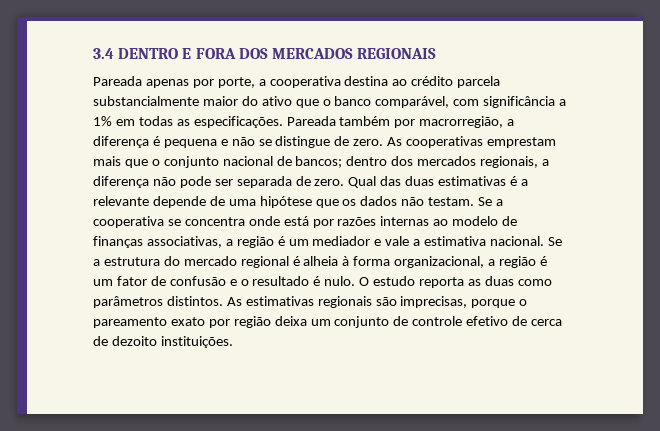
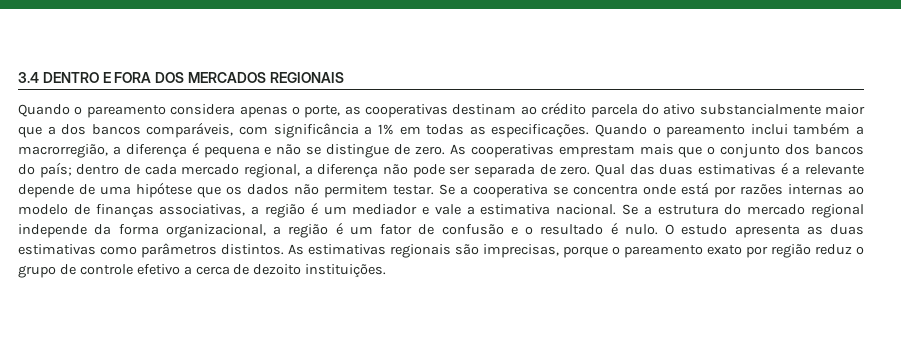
- Pareada apenas por porte, a cooperativa destina ao crédito parcela substancialmente maior do ativo que o banco comparável, com significância a 1% em todas as especificações.
+ Quando o pareamento considera apenas o porte, as cooperativas destinam ao crédito parcela do ativo substancialmente maior que a dos bancos comparáveis, com significância a 1% em todas as especificações.
- Pareada também por macrorregião, a diferença é pequena e não se distingue de zero.
+ Quando o pareamento inclui também a macrorregião, a diferença é pequena e não se distingue de zero.
- As cooperativas emprestam mais que o conjunto nacional de bancos; dentro dos mercados regionais, a diferença não pode ser separada de zero.
+ As cooperativas emprestam mais que o conjunto dos bancos do país; dentro de cada mercado regional, a diferença não pode ser separada de zero.
- Qual das duas estimativas é a relevante depende de uma hipótese que os dados não testam.
+ Qual das duas estimativas é a relevante depende de uma hipótese que os dados não permitem testar.
- Se a estrutura do mercado regional é alheia à forma organizacional, a região é um fator de confusão e o resultado é nulo.
+ Se a estrutura do mercado regional independe da forma organizacional, a região é um fator de confusão e o resultado é nulo.
- O estudo reporta as duas como parâmetros distintos.
+ O estudo apresenta as duas estimativas como parâmetros distintos.
- As estimativas regionais são imprecisas, porque o pareamento exato por região deixa um conjunto de controle efetivo de cerca de dezoito instituições.
+ As estimativas regionais são imprecisas, porque o pareamento exato por região reduz o grupo de controle efetivo a cerca de dezoito instituições.

